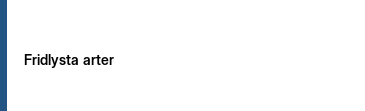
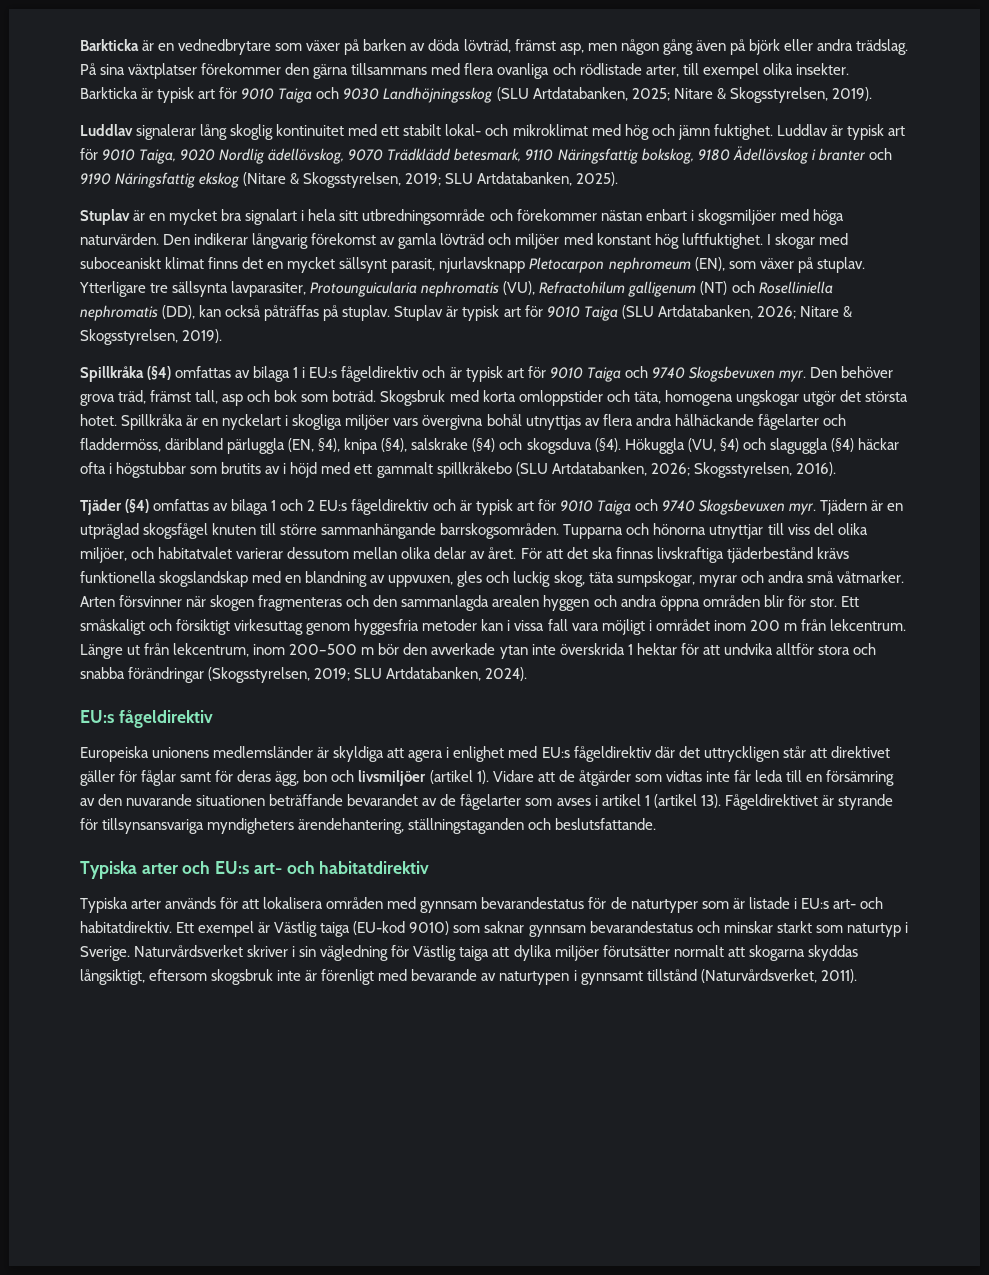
- Fridlysta arter
+ Barkticka är en vednedbrytare som växer på barken av döda lövträd, främst asp, men någon gång även på björk eller andra trädslag. På sina växtplatser förekommer den gärna tillsammans med flera ovanliga och rödlistade arter, till exempel olika insekter. Barkticka är typisk art för 9010 Taiga och 9030 Landhöjningsskog (SLU Artdatabanken, 2025; Nitare & Skogsstyrelsen, 2019).
+ Luddlav signalerar lång skoglig kontinuitet med ett stabilt lokal- och mikroklimat med hög och jämn fuktighet. Luddlav är typisk art för 9010 Taiga, 9020 Nordlig ädellövskog, 9070 Trädklädd betesmark, 9110 Näringsfattig bokskog, 9180 Ädellövskog i branter och 9190 Näringsfattig ekskog (Nitare & Skogsstyrelsen, 2019; SLU Artdatabanken, 2025).
+ Stuplav är en mycket bra signalart i hela sitt utbredningsområde och förekommer nästan enbart i skogsmiljöer med höga naturvärden. Den indikerar långvarig förekomst av gamla lövträd och miljöer med konstant hög luftfuktighet. I skogar med suboceaniskt klimat finns det en mycket sällsynt parasit, njurlavsknapp Pletocarpon nephromeum (EN), som växer på stuplav. Ytterligare tre sällsynta lavparasiter, Protounguicularia nephromatis (VU), Refractohilum galligenum (NT) och Roselliniella nephromatis (DD), kan också påträffas på stuplav. Stuplav är typisk art för 9010 Taiga (SLU Artdatabanken, 2026; Nitare & Skogsstyrelsen, 2019).
+ Spillkråka (§4) omfattas av bilaga 1 i EU:s fågeldirektiv och är typisk art för 9010 Taiga och 9740 Skogsbevuxen myr. Den behöver grova träd, främst tall, asp och bok som boträd. Skogsbruk med korta omloppstider och täta, homogena ungskogar utgör det största hotet. Spillkråka är en nyckelart i skogliga miljöer vars övergivna bohål utnyttjas av flera andra hålhäckande fågelarter och fladdermöss, däribland pärluggla (EN, §4), knipa (§4), salskrake (§4) och skogsduva (§4). Hökuggla (VU, §4) och slaguggla (§4) häckar ofta i högstubbar som brutits av i höjd med ett gammalt spillkråkebo (SLU Artdatabanken, 2026; Skogsstyrelsen, 2016).
+ Tjäder (§4) omfattas av bilaga 1 och 2 EU:s fågeldirektiv och är typisk art för 9010 Taiga och 9740 Skogsbevuxen myr. Tjädern är en utpräglad skogsfågel knuten till större sammanhängande barrskogsområden. Tupparna och hönorna utnyttjar till viss del olika miljöer, och habitatvalet varierar dessutom mellan olika delar av året. För att det ska finnas livskraftiga tjäderbestånd krävs funktionella skogslandskap med en blandning av uppvuxen, gles och luckig skog, täta sumpskogar, myrar och andra små våtmarker. Arten försvinner när skogen fragmenteras och den sammanlagda arealen hyggen och andra öppna områden blir för stor. Ett småskaligt och försiktigt virkesuttag genom hyggesfria metoder kan i vissa fall vara möjligt i området inom 200 m från lekcentrum. Längre ut från lekcentrum, inom 200–500 m bör den avverkade ytan inte överskrida 1 hektar för att undvika alltför stora och snabba förändringar (Skogsstyrelsen, 2019; SLU Artdatabanken, 2024).
+ EU:s fågeldirektiv
+ Europeiska unionens medlemsländer är skyldiga att agera i enlighet med EU:s fågeldirektiv där det uttryckligen står att direktivet gäller för fåglar samt för deras ägg, bon och livsmiljöer (artikel 1). Vidare att de åtgärder som vidtas inte får leda till en försämring av den nuvarande situationen beträffande bevarandet av de fågelarter som avses i artikel 1 (artikel 13). Fågeldirektivet är styrande för tillsynsansvariga myndigheters ärendehantering, ställningstaganden och beslutsfattande.
+ Typiska arter och EU:s art- och habitatdirektiv
+ Typiska arter används för att lokalisera områden med gynnsam bevarandestatus för de naturtyper som är listade i EU:s art- och habitatdirektiv. Ett exempel är Västlig taiga (EU-kod 9010) som saknar gynnsam bevarandestatus och minskar starkt som naturtyp i Sverige. Naturvårdsverket skriver i sin vägledning för Västlig taiga att dylika miljöer förutsätter normalt att skogarna skyddas långsiktigt, eftersom skogsbruk inte är förenligt med bevarande av naturtypen i gynnsamt tillstånd (Naturvårdsverket, 2011).

